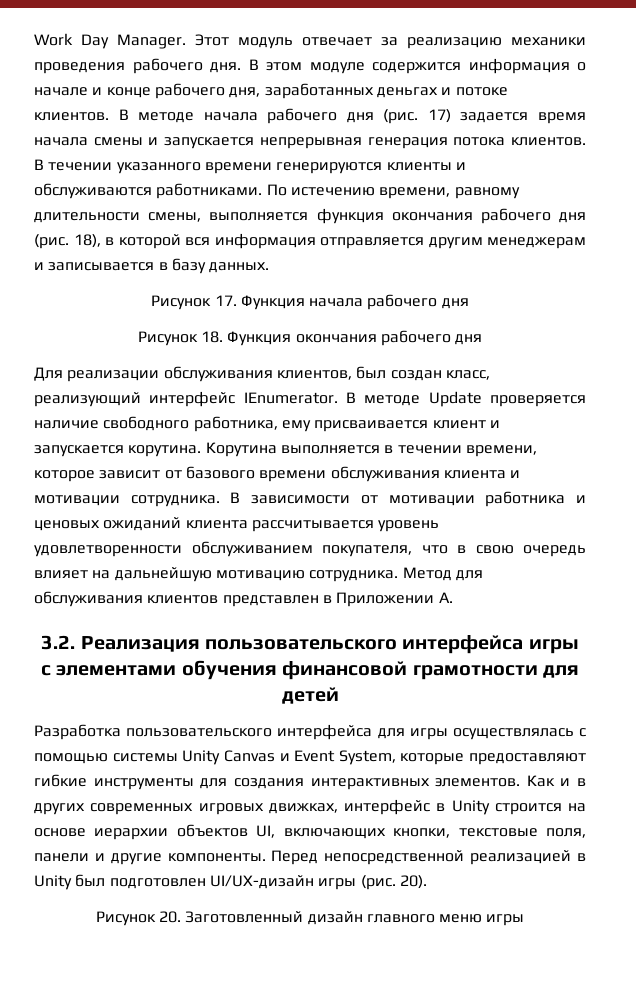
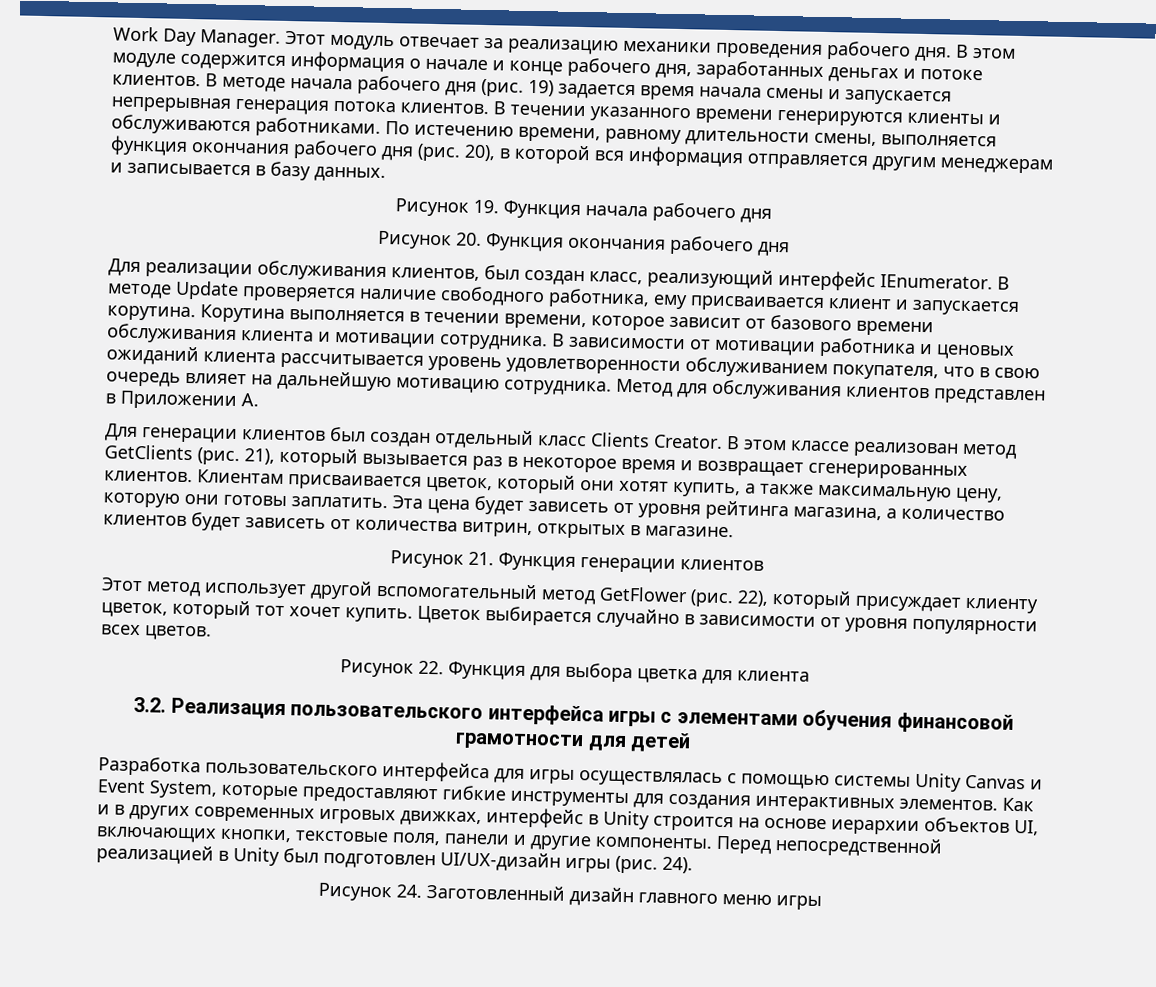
- 17) задается время начала смены и запускается непрерывная генерация потока клиентов.
+ 19) задается время начала смены и запускается непрерывная генерация потока клиентов.
- 18), в которой вся информация отправляется другим менеджерам и записывается в базу данных.
+ 20), в которой вся информация отправляется другим менеджерам и записывается в базу данных.
- Рисунок 17. Функция начала рабочего дня
+ Рисунок 19. Функция начала рабочего дня
- Рисунок 18. Функция окончания рабочего дня
+ Рисунок 20. Функция окончания рабочего дня
+ Для генерации клиентов был создан отдельный класс Clients Creator. В этом классе реализован метод GetClients (рис. 21), который вызывается раз в некоторое время и возвращает сгенерированных клиентов. Клиентам присваивается цветок, который они хотят купить, а также максимальную цену, которую они готовы заплатить. Эта цена будет зависеть от уровня рейтинга магазина, а количество клиентов будет зависеть от количества витрин, открытых в магазине.
+ Рисунок 21. Функция генерации клиентов
+ Этот метод использует другой вспомогательный метод GetFlower (рис. 22), который присуждает клиенту цветок, который тот хочет купить. Цветок выбирается случайно в зависимости от уровня популярности всех цветов.
+ Рисунок 22. Функция для выбора цветка для клиента
- 20).
- Рисунок 20. Заготовленный дизайн главного меню игры
+ 24).
+ Рисунок 24. Заготовленный дизайн главного меню игры

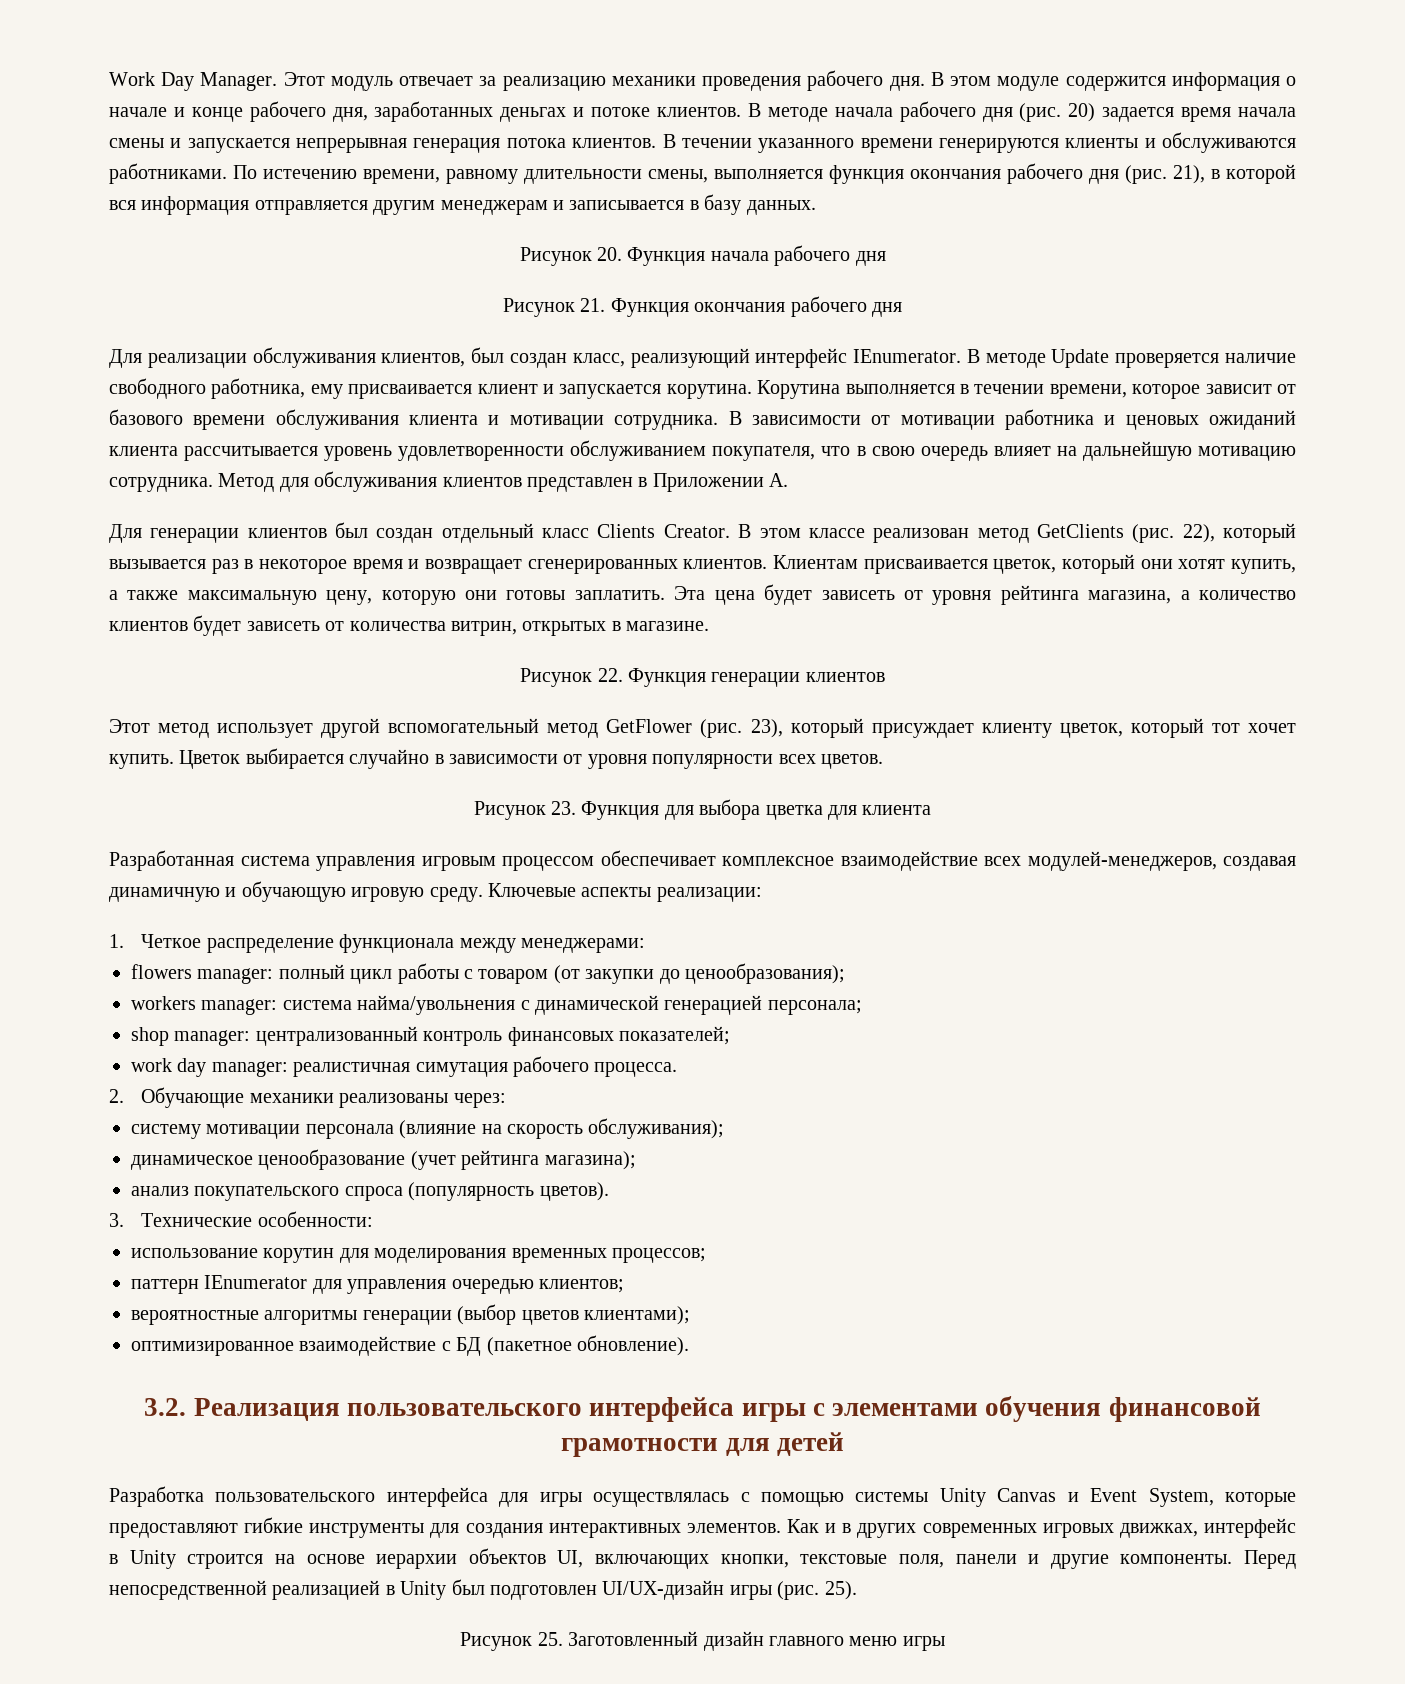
- 19) задается время начала смены и запускается непрерывная генерация потока клиентов.
+ 20) задается время начала смены и запускается непрерывная генерация потока клиентов.
- 20), в которой вся информация отправляется другим менеджерам и записывается в базу данных.
+ 21), в которой вся информация отправляется другим менеджерам и записывается в базу данных.
- Рисунок 19. Функция начала рабочего дня
+ Рисунок 20. Функция начала рабочего дня
- Рисунок 20. Функция окончания рабочего дня
+ Рисунок 21. Функция окончания рабочего дня
- 21), который вызывается раз в некоторое время и возвращает сгенерированных клиентов.
+ 22), который вызывается раз в некоторое время и возвращает сгенерированных клиентов.
- Рисунок 21. Функция генерации клиентов
+ Рисунок 22. Функция генерации клиентов
- 22), который присуждает клиенту цветок, который тот хочет купить.
+ 23), который присуждает клиенту цветок, который тот хочет купить.
- Рисунок 22. Функция для выбора цветка для клиента
+ Рисунок 23. Функция для выбора цветка для клиента
+ Разработанная система управления игровым процессом обеспечивает комплексное взаимодействие всех модулей-менеджеров, создавая динамичную и обучающую игровую среду. Ключевые аспекты реализации:
+ 1. Четкое распределение функционала между менеджерами:
+ flowers manager: полный цикл работы с товаром (от закупки до ценообразования);
+ workers manager: система найма/увольнения с динамической генерацией персонала;
+ shop manager: централизованный контроль финансовых показателей;
+ work day manager: реалистичная симутация рабочего процесса.
+ 2. Обучающие механики реализованы через:
+ систему мотивации персонала (влияние на скорость обслуживания);
+ динамическое ценообразование (учет рейтинга магазина);
+ анализ покупательского спроса (популярность цветов).
+ 3. Технические особенности:
+ использование корутин для моделирования временных процессов;
+ паттерн IEnumerator для управления очередью клиентов;
+ вероятностные алгоритмы генерации (выбор цветов клиентами);
+ оптимизированное взаимодействие с БД (пакетное обновление).
- 24).
- Рисунок 24. Заготовленный дизайн главного меню игры
+ 25).
+ Рисунок 25. Заготовленный дизайн главного меню игры

